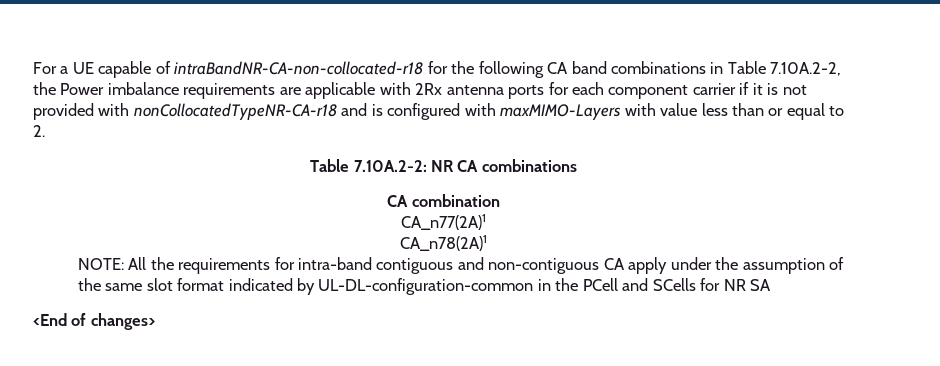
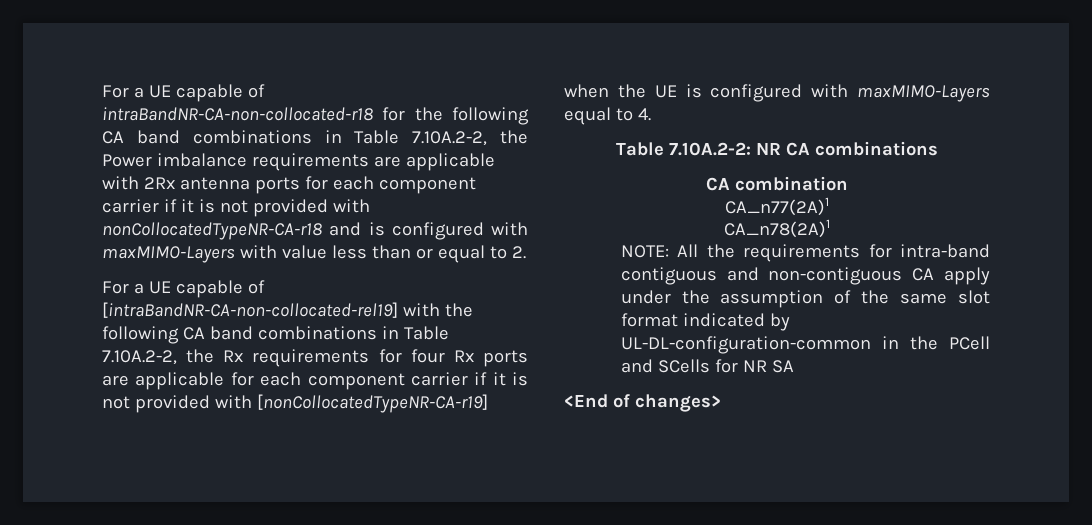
+ For a UE capable of [intraBandNR-CA-non-collocated-rel19] with the following CA band combinations in Table 7.10A.2-2, the Rx requirements for four Rx ports are applicable for each component carrier if it is not provided with [nonCollocatedTypeNR-CA-r19] when the UE is configured with maxMIMO-Layers equal to 4.

